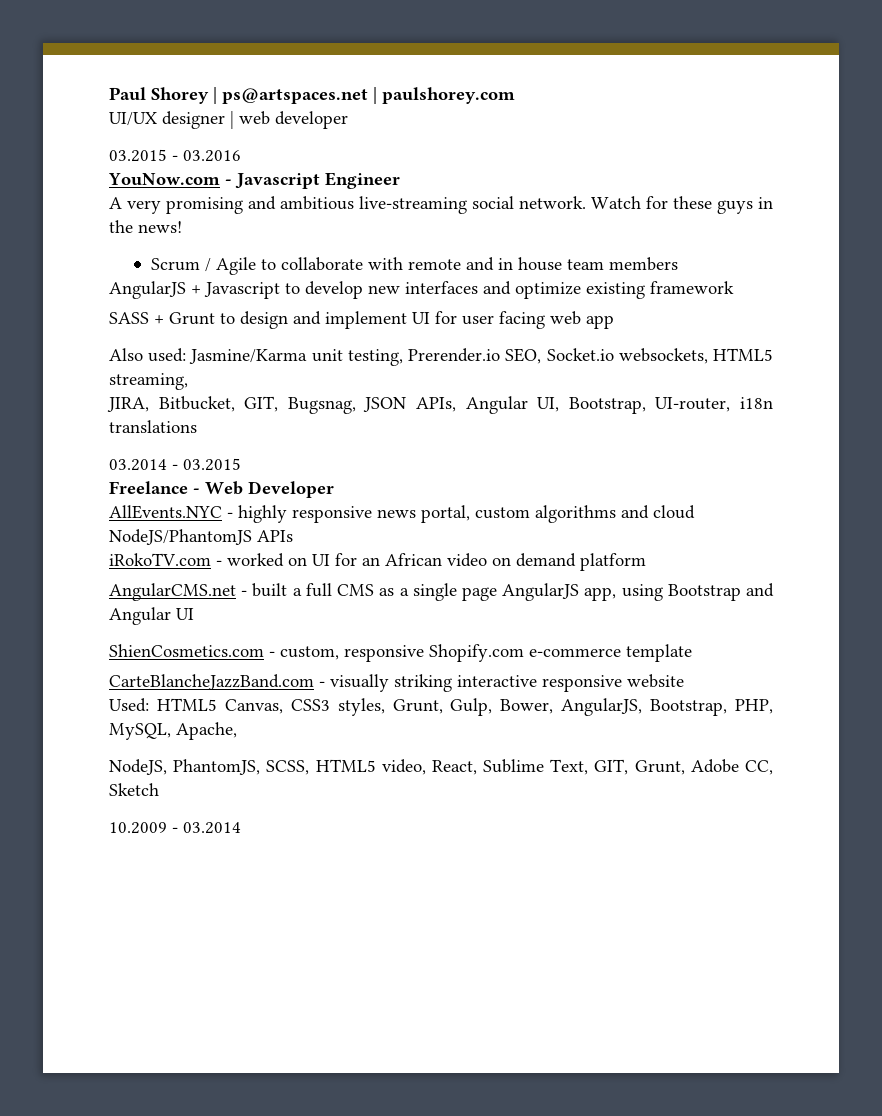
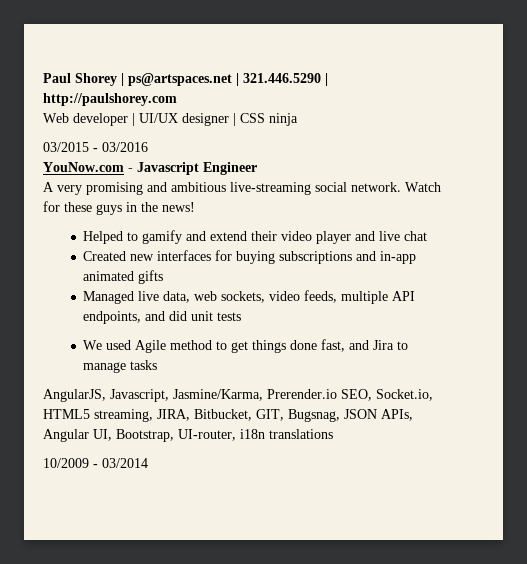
- Paul Shorey | ps@artspaces.net | paulshorey.com
- UI/UX designer | web developer
- 03.2015 - 03.2016
+ Paul Shorey | ps@artspaces.net | 321.446.5290 | http://paulshorey.com
+ Web developer | UI/UX designer | CSS ninja
+ 03/2015 - 03/2016
- Scrum / Agile to collaborate with remote and in house team members
- AngularJS + Javascript to develop new interfaces and optimize existing framework
- SASS + Grunt to design and implement UI for user facing web app
- Also used: Jasmine/Karma unit testing, Prerender.io SEO, Socket.io websockets, HTML5 streaming,
- JIRA, Bitbucket, GIT, Bugsnag, JSON APIs, Angular UI, Bootstrap, UI-router, i18n translations
+ Helped to gamify and extend their video player and live chat
+ Created new interfaces for buying subscriptions and in-app animated gifts
+ Managed live data, web sockets, video feeds, multiple API endpoints, and did unit tests
+ We used Agile method to get things done fast, and Jira to manage tasks
+ AngularJS, Javascript, Jasmine/Karma, Prerender.io SEO, Socket.io, HTML5 streaming, JIRA, Bitbucket, GIT, Bugsnag, JSON APIs, Angular UI, Bootstrap, UI-router, i18n translations
- 03.2014 - 03.2015
- Freelance - Web Developer
- AllEvents.NYC - highly responsive news portal, custom algorithms and cloud NodeJS/PhantomJS APIs
- iRokoTV.com - worked on UI for an African video on demand platform
- AngularCMS.net - built a full CMS as a single page AngularJS app, using Bootstrap and Angular UI
- ShienCosmetics.com - custom, responsive Shopify.com e-commerce template
- CarteBlancheJazzBand.com - visually striking interactive responsive website
- Used: HTML5 Canvas, CSS3 styles, Grunt, Gulp, Bower, AngularJS, Bootstrap, PHP, MySQL, Apache,
- NodeJS, PhantomJS, SCSS, HTML5 video, React, Sublime Text, GIT, Grunt, Adobe CC, Sketch
- 10.2009 - 03.2014
+ 10/2009 - 03/2014

